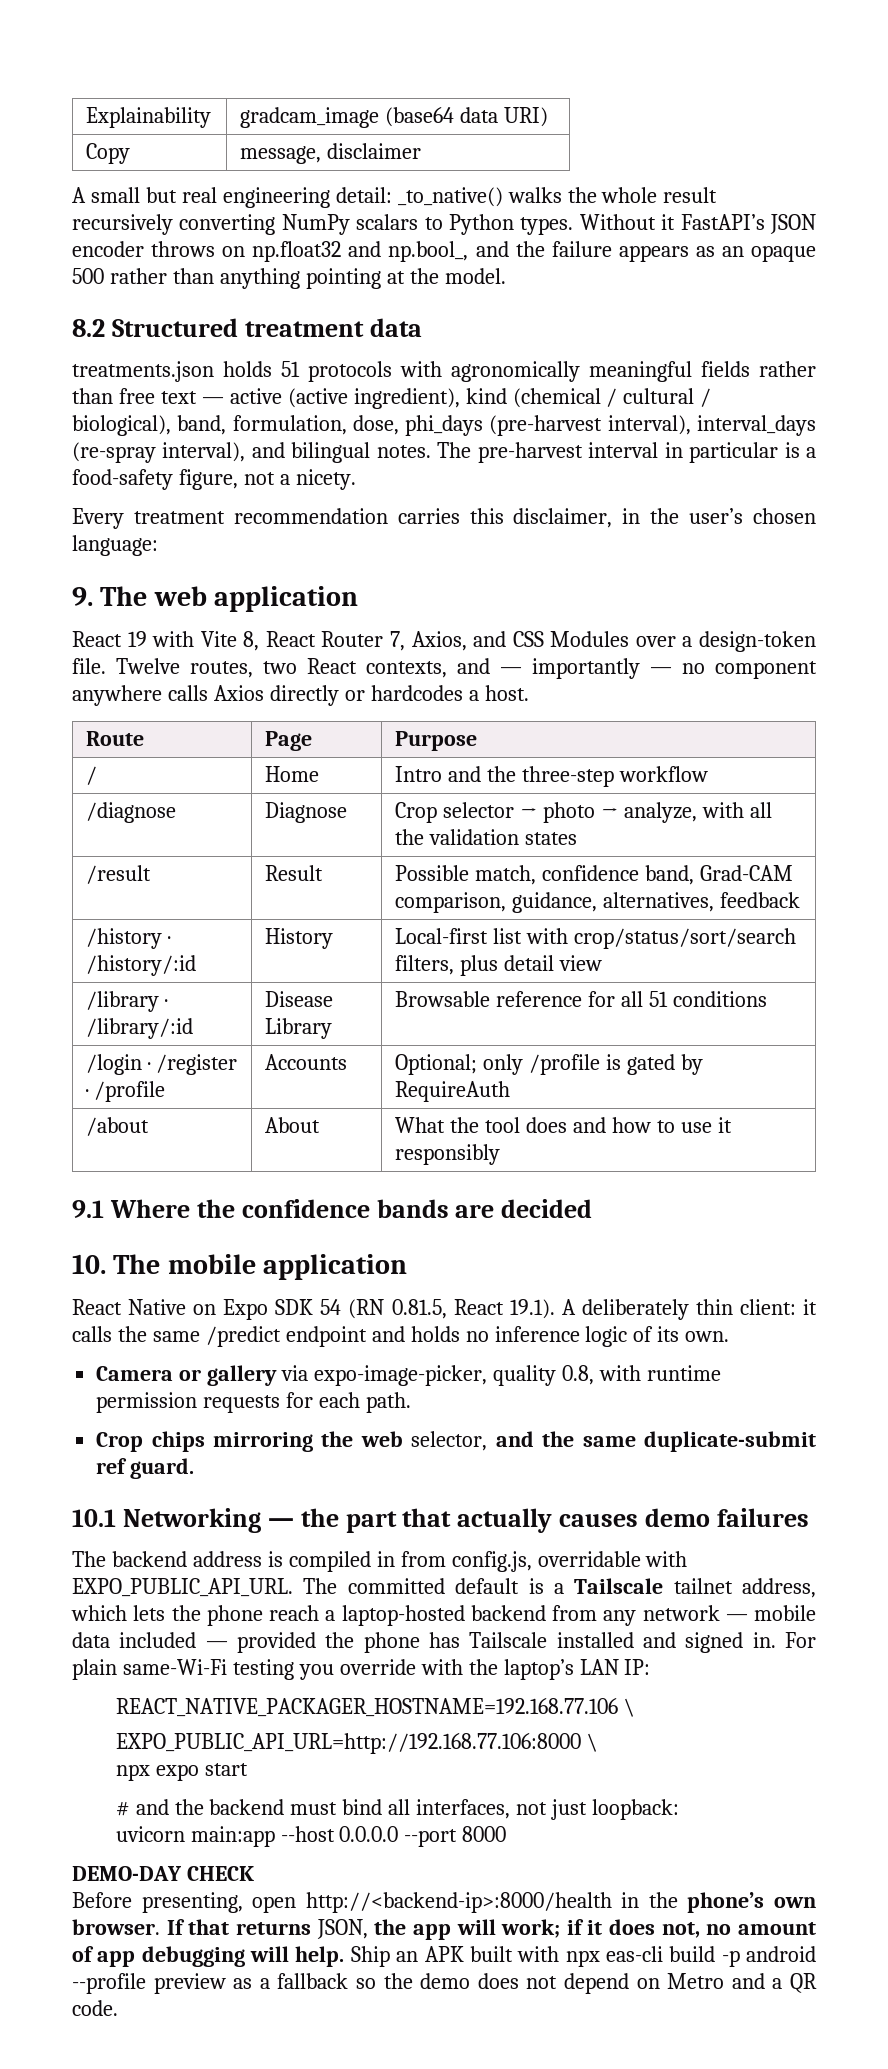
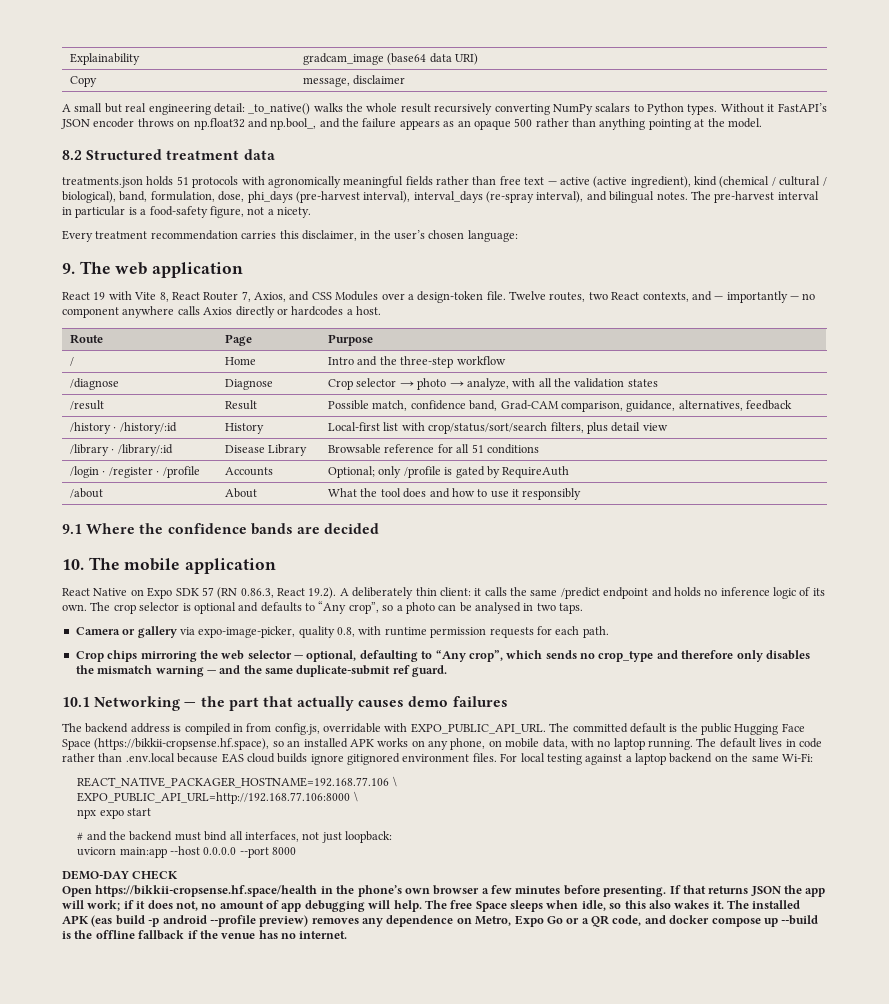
- React Native on Expo SDK 54 (RN 0.81.5, React 19.1). A deliberately thin client: it calls the same /predict endpoint and holds no inference logic of its own.
+ React Native on Expo SDK 57 (RN 0.86.3, React 19.2). A deliberately thin client: it calls the same /predict endpoint and holds no inference logic of its own. The crop selector is optional and defaults to “Any crop”, so a photo can be analysed in two taps.
- Crop chips mirroring the web selector, and the same duplicate-submit ref guard.
+ Crop chips mirroring the web selector — optional, defaulting to “Any crop”, which sends no crop_type and therefore only disables the mismatch warning — and the same duplicate-submit ref guard.
- The committed default is a Tailscale tailnet address, which lets the phone reach a laptop-hosted backend from any network — mobile data included — provided the phone has Tailscale installed and signed in. For plain same-Wi-Fi testing you override with the laptop’s LAN IP:
+ The committed default is the public Hugging Face Space (https://bikkii-cropsense.hf.space), so an installed APK works on any phone, on mobile data, with no laptop running. The default lives in code rather than .env.local because EAS cloud builds ignore gitignored environment files. For local testing against a laptop backend on the same Wi-Fi:
- Before presenting, open http://<backend-ip>:8000/health in the phone’s own browser.
+ Open https://bikkii-cropsense.hf.space/health in the phone’s own browser a few minutes before presenting.
- If that returns JSON, the app will work; if it does not, no amount of app debugging will help.
+ If that returns JSON the app will work; if it does not, no amount of app debugging will help.
- Ship an APK built with npx eas-cli build -p android --profile preview as a fallback so the demo does not depend on Metro and a QR code.
+ The free Space sleeps when idle, so this also wakes it. The installed APK (eas build -p android --profile preview) removes any dependence on Metro, Expo Go or a QR code, and docker compose up --build is the offline fallback if the venue has no internet.

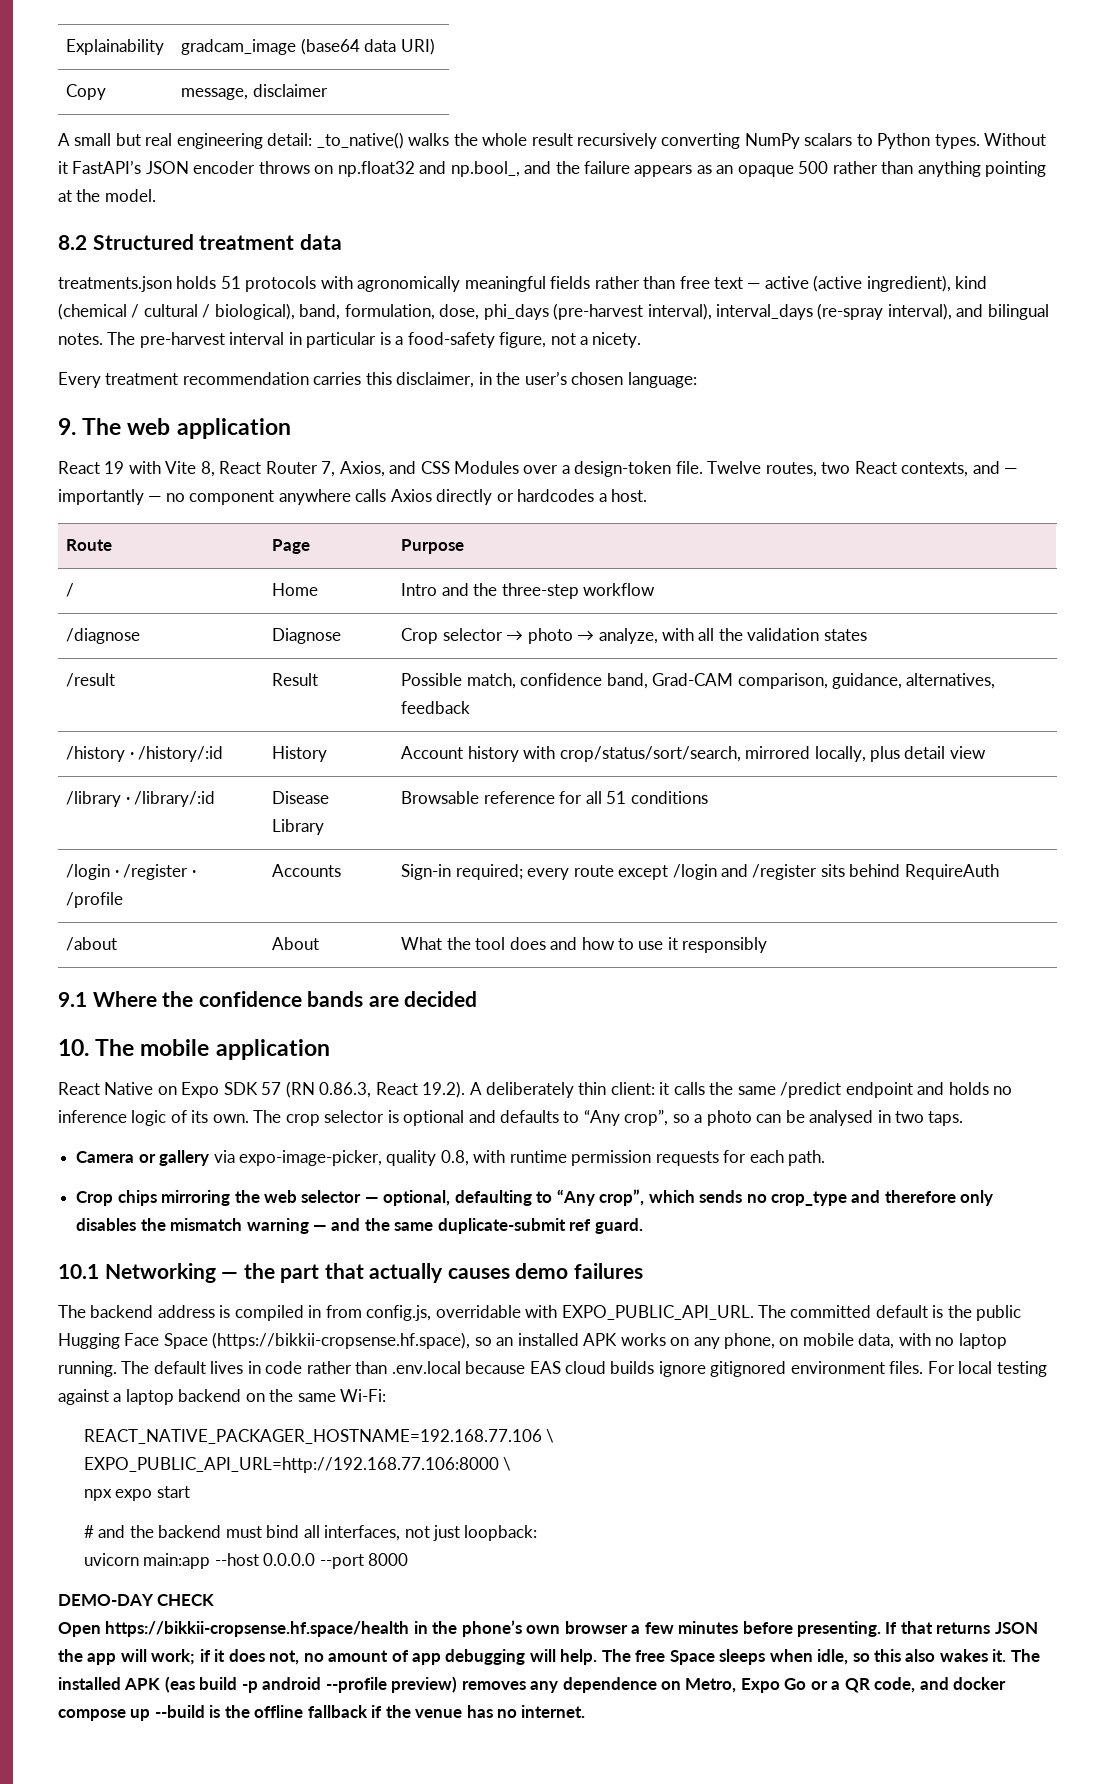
- /history · /history/:id | History | Local-first list with crop/status/sort/search filters, plus detail view
+ /history · /history/:id | History | Account history with crop/status/sort/search, mirrored locally, plus detail view
- /login · /register · /profile | Accounts | Optional; only /profile is gated by RequireAuth
+ /login · /register · /profile | Accounts | Sign-in required; every route except /login and /register sits behind RequireAuth

